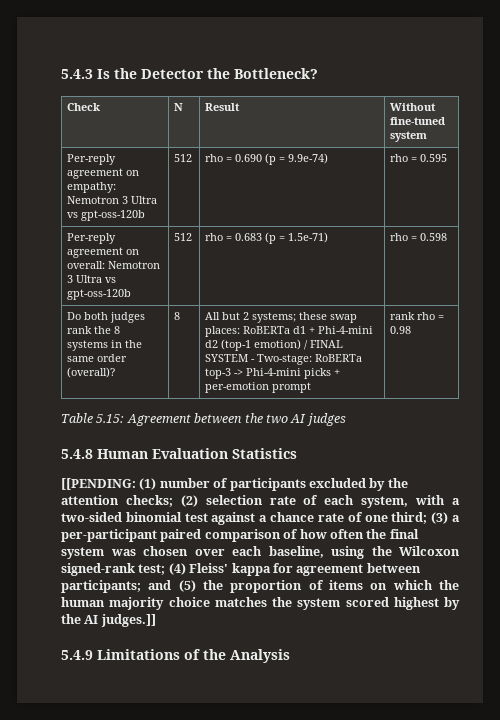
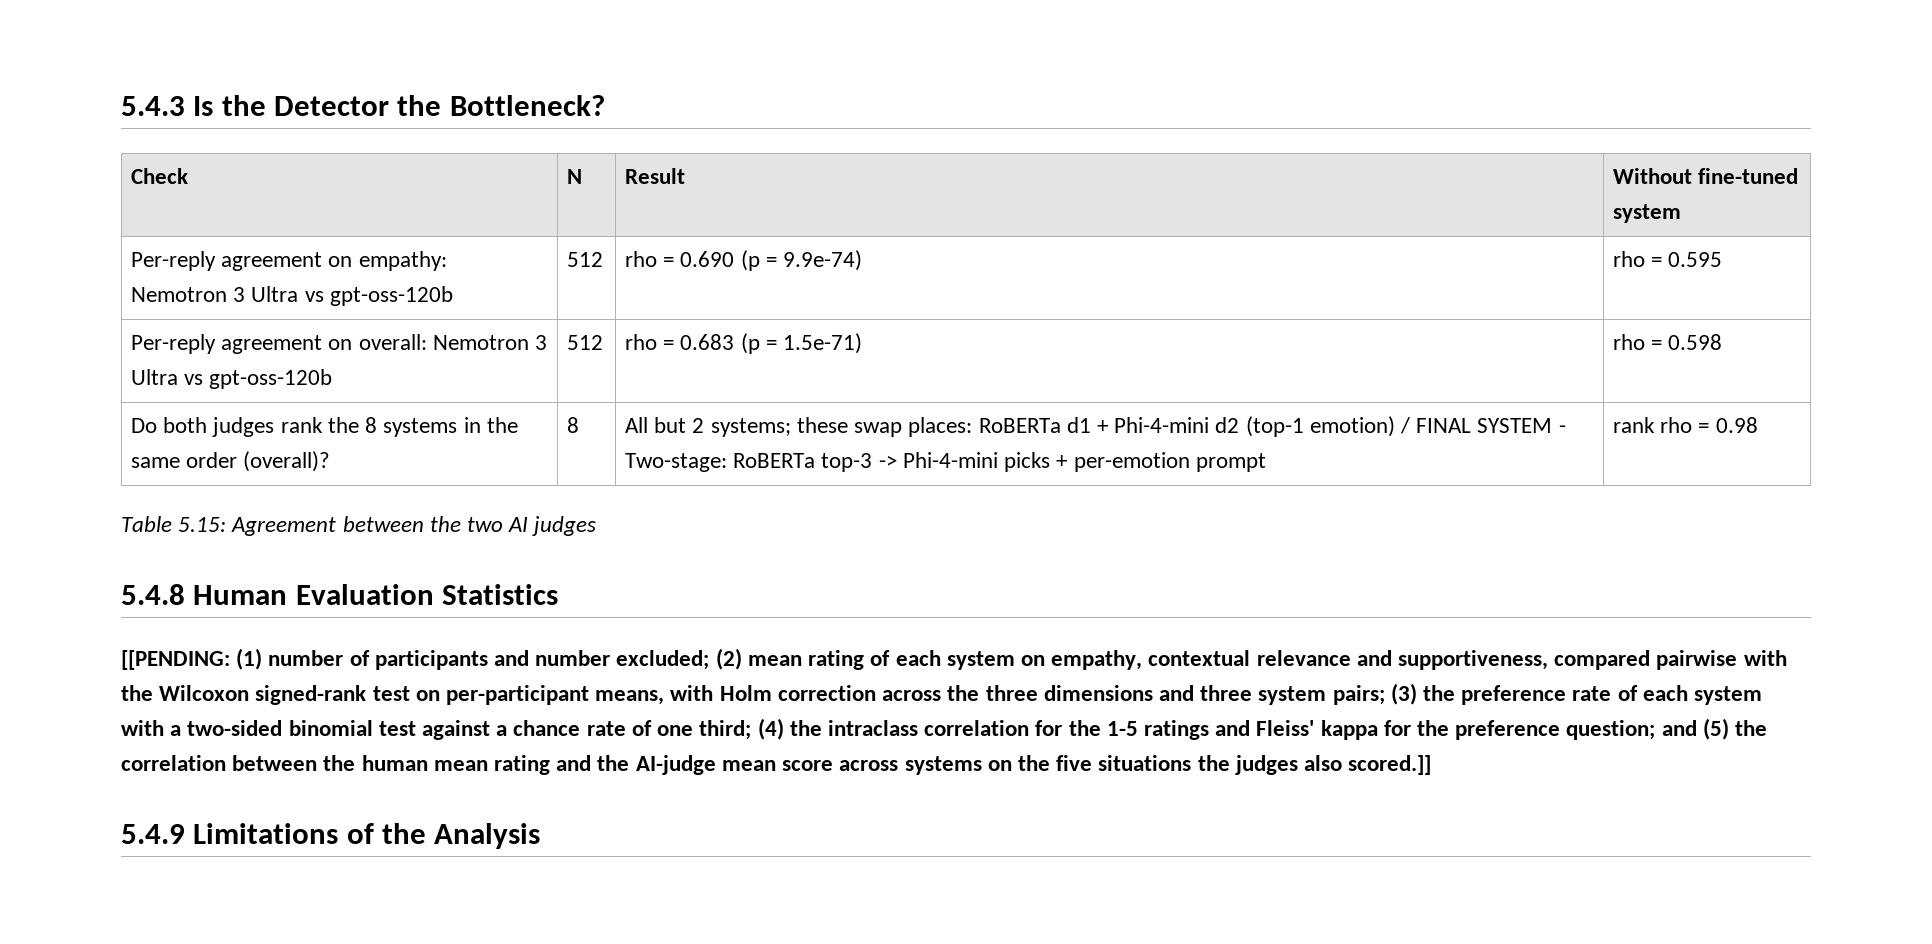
- [[PENDING: (1) number of participants excluded by the attention checks; (2) selection rate of each system, with a two-sided binomial test against a chance rate of one third; (3) a per-participant paired comparison of how often the final system was chosen over each baseline, using the Wilcoxon signed-rank test; (4) Fleiss' kappa for agreement between participants; and (5) the proportion of items on which the human majority choice matches the system scored highest by the AI judges.]]
+ [[PENDING: (1) number of participants and number excluded; (2) mean rating of each system on empathy, contextual relevance and supportiveness, compared pairwise with the Wilcoxon signed-rank test on per-participant means, with Holm correction across the three dimensions and three system pairs; (3) the preference rate of each system with a two-sided binomial test against a chance rate of one third; (4) the intraclass correlation for the 1-5 ratings and Fleiss' kappa for the preference question; and (5) the correlation between the human mean rating and the AI-judge mean score across systems on the five situations the judges also scored.]]

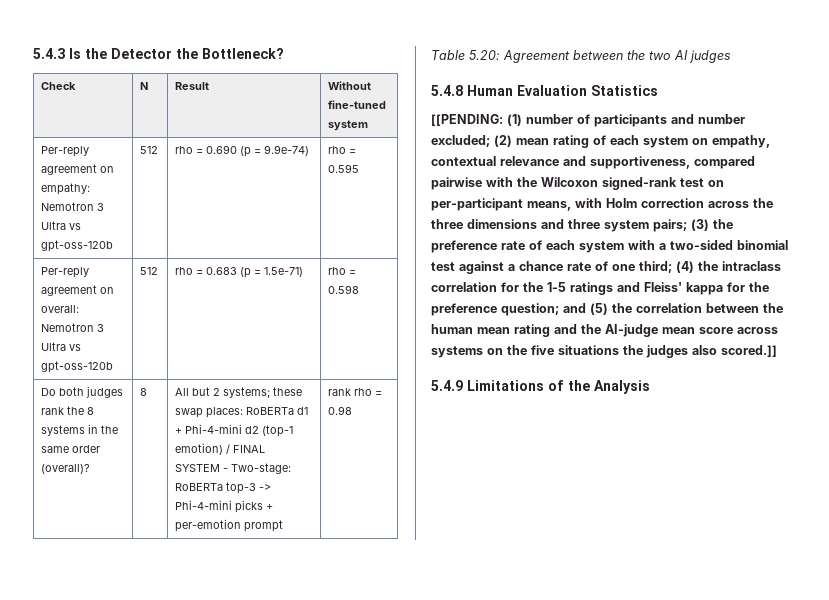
- Table 5.15: Agreement between the two AI judges
+ Table 5.20: Agreement between the two AI judges

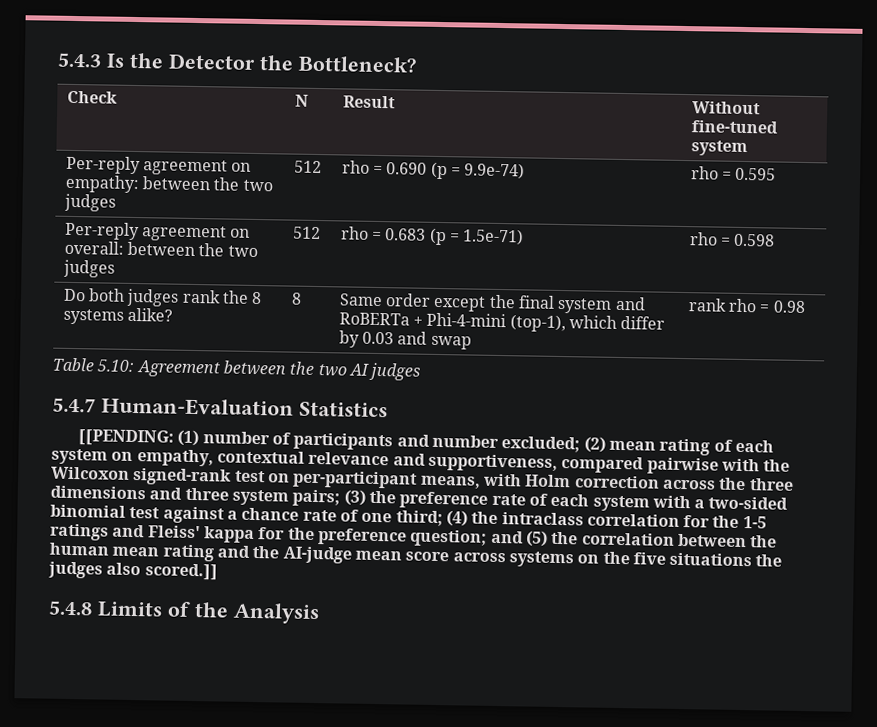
- Per-reply agreement on empathy: Nemotron 3 Ultra vs gpt-oss-120b | 512 | rho = 0.690 (p = 9.9e-74) | rho = 0.595
+ Per-reply agreement on empathy: between the two judges | 512 | rho = 0.690 (p = 9.9e-74) | rho = 0.595
- Per-reply agreement on overall: Nemotron 3 Ultra vs gpt-oss-120b | 512 | rho = 0.683 (p = 1.5e-71) | rho = 0.598
+ Per-reply agreement on overall: between the two judges | 512 | rho = 0.683 (p = 1.5e-71) | rho = 0.598
- Do both judges rank the 8 systems in the same order (overall)? | 8 | All but 2 systems; these swap places: RoBERTa d1 + Phi-4-mini d2 (top-1 emotion) / FINAL SYSTEM - Two-stage: RoBERTa top-3 -> Phi-4-mini picks + per-emotion prompt
+ Do both judges rank the 8 systems alike? | 8 | Same order except the final system and RoBERTa + Phi-4-mini (top-1), which differ by 0.03 and swap
- Table 5.20: Agreement between the two AI judges
+ Table 5.10: Agreement between the two AI judges
- 5.4.8 Human Evaluation Statistics
+ 5.4.7 Human-Evaluation Statistics
- 5.4.9 Limitations of the Analysis
+ 5.4.8 Limits of the Analysis

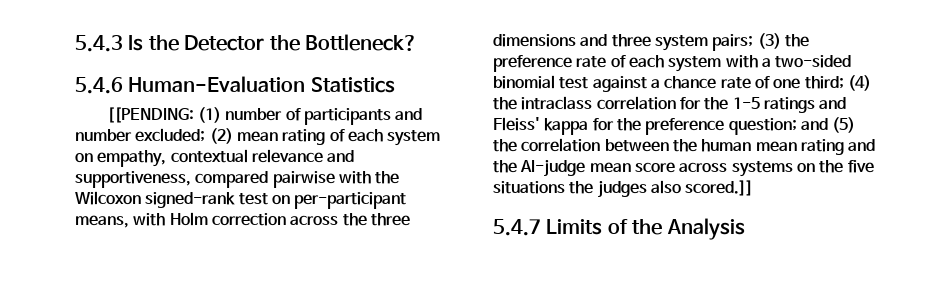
- Check | N | Result | Without fine-tuned system
- Per-reply agreement on empathy: between the two judges | 512 | rho = 0.690 (p = 9.9e-74) | rho = 0.595
- Per-reply agreement on overall: between the two judges | 512 | rho = 0.683 (p = 1.5e-71) | rho = 0.598
- Do both judges rank the 8 systems alike? | 8 | Same order except the final system and RoBERTa + Phi-4-mini (top-1), which differ by 0.03 and swap | rank rho = 0.98
- Table 5.10: Agreement between the two AI judges
- 5.4.7 Human-Evaluation Statistics
+ 5.4.6 Human-Evaluation Statistics
- 5.4.8 Limits of the Analysis
+ 5.4.7 Limits of the Analysis

